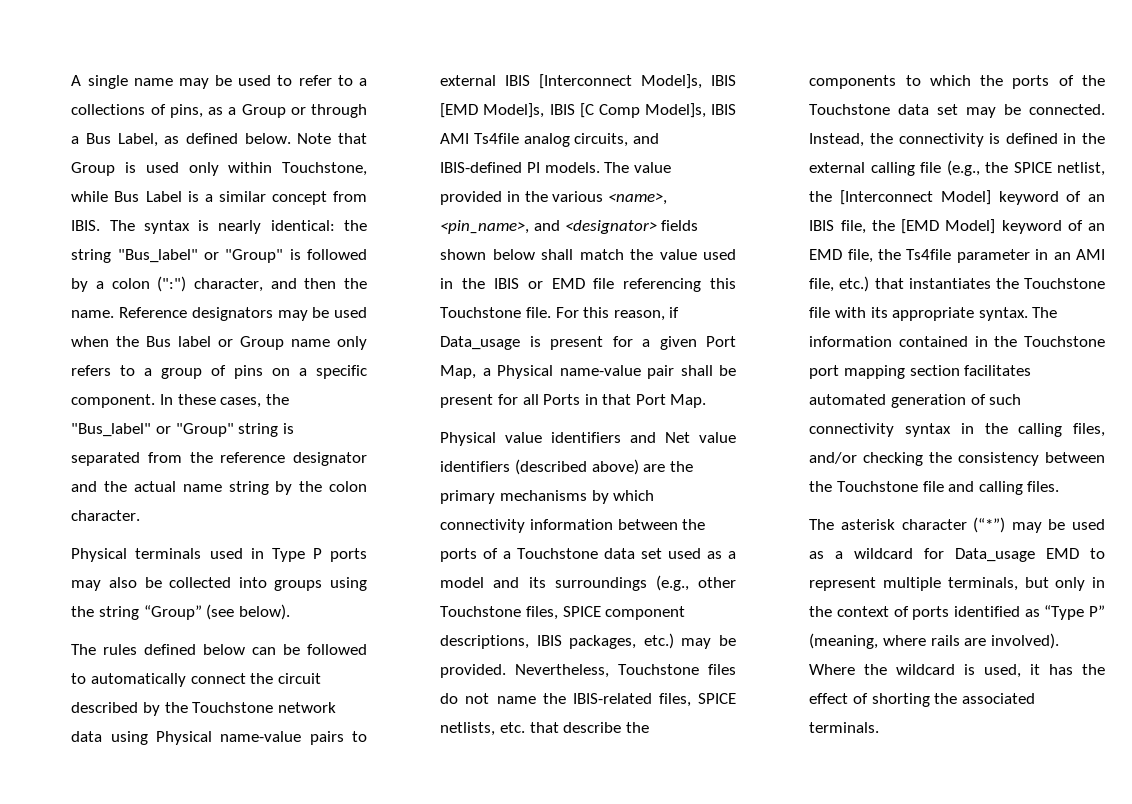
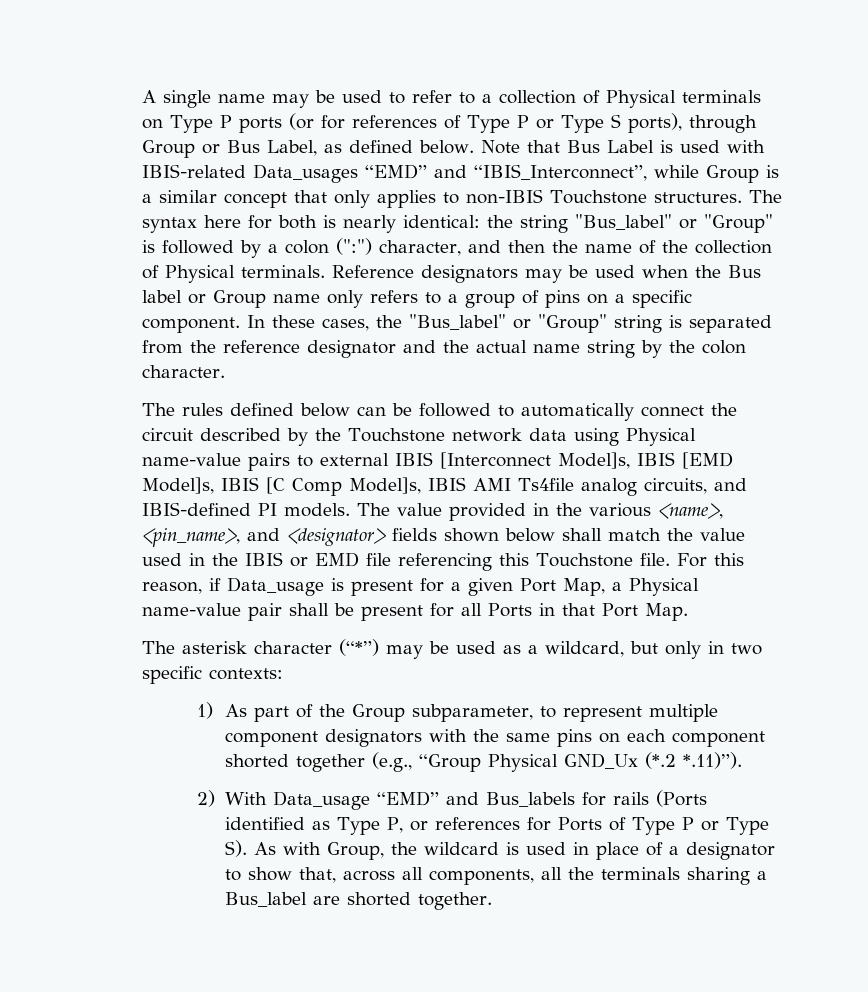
- A single name may be used to refer to a collections of pins, as a Group or through a Bus Label, as defined below.
+ A single name may be used to refer to a collection of Physical terminals on Type P ports (or for references of Type P or Type S ports), through Group or Bus Label, as defined below.
- Note that Group is used only within Touchstone, while Bus Label is a similar concept from IBIS. The syntax is nearly identical: the string "Bus_label" or "Group" is followed by a colon (":") character, and then the name.
+ Note that Bus Label is used with IBIS-related Data_usages “EMD” and “IBIS_Interconnect”, while Group is a similar concept that only applies to non-IBIS Touchstone structures. The syntax here for both is nearly identical: the string "Bus_label" or "Group" is followed by a colon (":") character, and then the name of the collection of Physical terminals.
- Physical terminals used in Type P ports may also be collected into groups using the string “Group” (see below).
- Physical value identifiers and Net value identifiers (described above) are the primary mechanisms by which connectivity information between the ports of a Touchstone data set used as a model and its surroundings (e.g., other Touchstone files, SPICE component descriptions, IBIS packages, etc.) may be provided. Nevertheless, Touchstone files do not name the IBIS-related files, SPICE netlists, etc. that describe the components to which the ports of the Touchstone data set may be connected. Instead, the connectivity is defined in the external calling file (e.g., the SPICE netlist, the [Interconnect Model] keyword of an IBIS file, the [EMD Model] keyword of an EMD file, the Ts4file parameter in an AMI file, etc.) that instantiates the Touchstone file with its appropriate syntax. The information contained in the Touchstone port mapping section facilitates automated generation of such connectivity syntax in the calling files, and/or checking the consistency between the Touchstone file and calling files.
- The asterisk character (“*”) may be used as a wildcard for Data_usage EMD to represent multiple terminals, but only in the context of ports identified as “Type P” (meaning, where rails are involved). Where the wildcard is used, it has the effect of shorting the associated terminals.
+ The asterisk character (“*”) may be used as a wildcard, but only in two specific contexts:
+ 1) As part of the Group subparameter, to represent multiple component designators with the same pins on each component shorted together (e.g., “Group Physical GND_Ux (*.2 *.11)”).
+ 2) With Data_usage “EMD” and Bus_labels for rails (Ports identified as Type P, or references for Ports of Type P or Type S). As with Group, the wildcard is used in place of a designator to show that, across all components, all the terminals sharing a Bus_label are shorted together.

